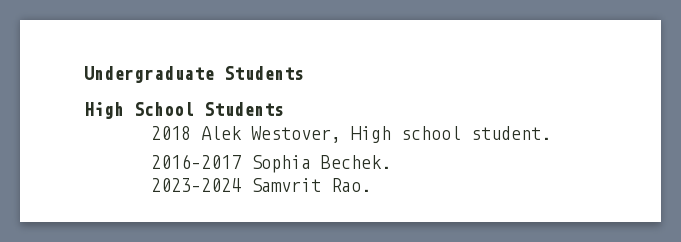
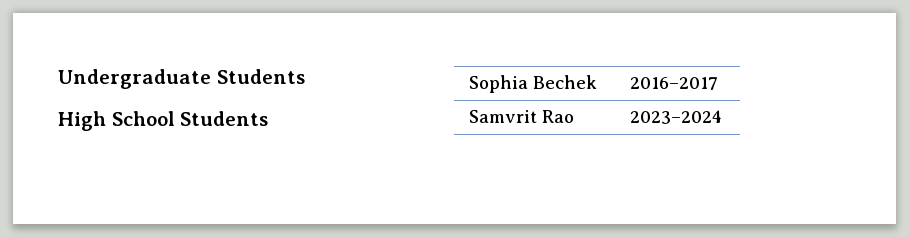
- 2018 Alek Westover, High school student.
- 2016–2017 Sophia Bechek.
- 2023–2024 Samvrit Rao.
+ Sophia Bechek | 2016–2017
+ Samvrit Rao | 2023–2024

